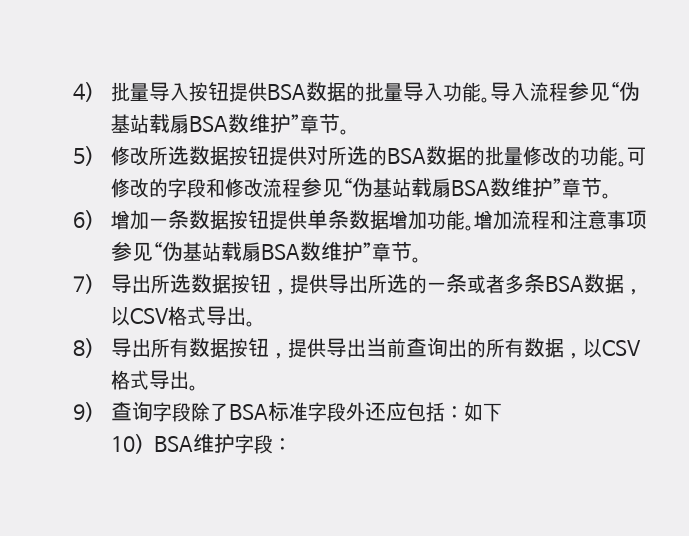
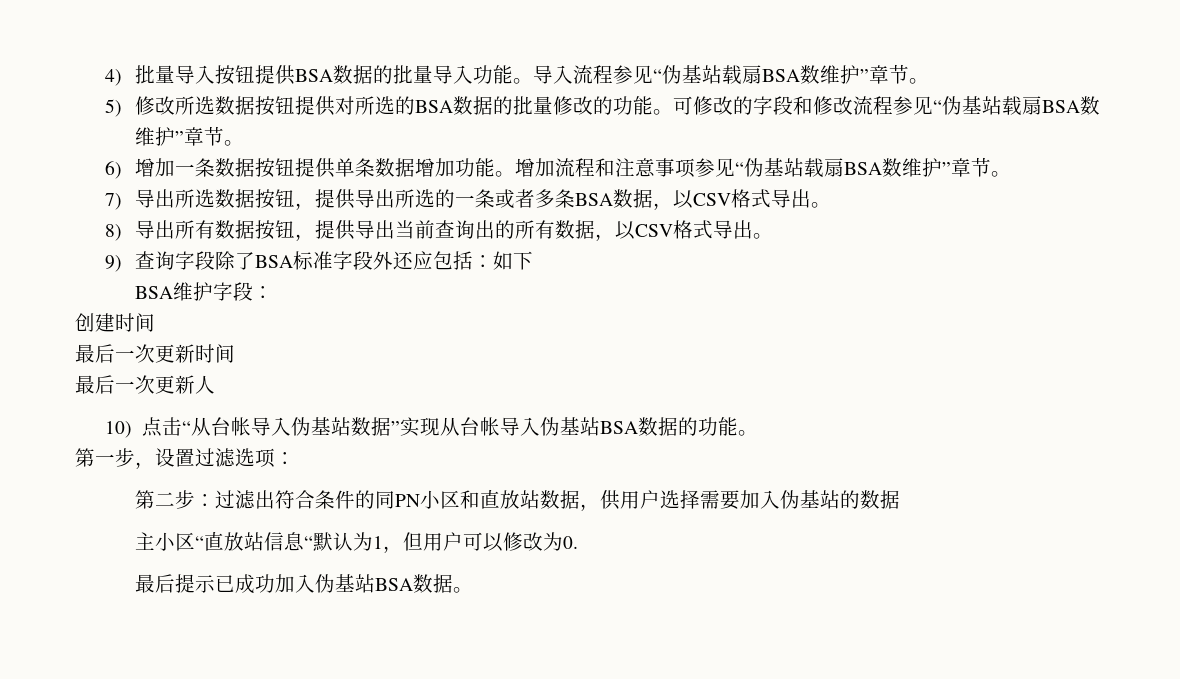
- 10) BSA维护字段：
+ BSA维护字段：
+ 创建时间
+ 最后一次更新时间
+ 最后一次更新人
+ 10)点击“从台帐导入伪基站数据”实现从台帐导入伪基站BSA数据的功能。
+ 第一步，设置过滤选项：
+ 第二步：过滤出符合条件的同PN小区和直放站数据，供用户选择需要加入伪基站的数据
+ 主小区“直放站信息“默认为1，但用户可以修改为0.
+ 最后提示已成功加入伪基站BSA数据。

